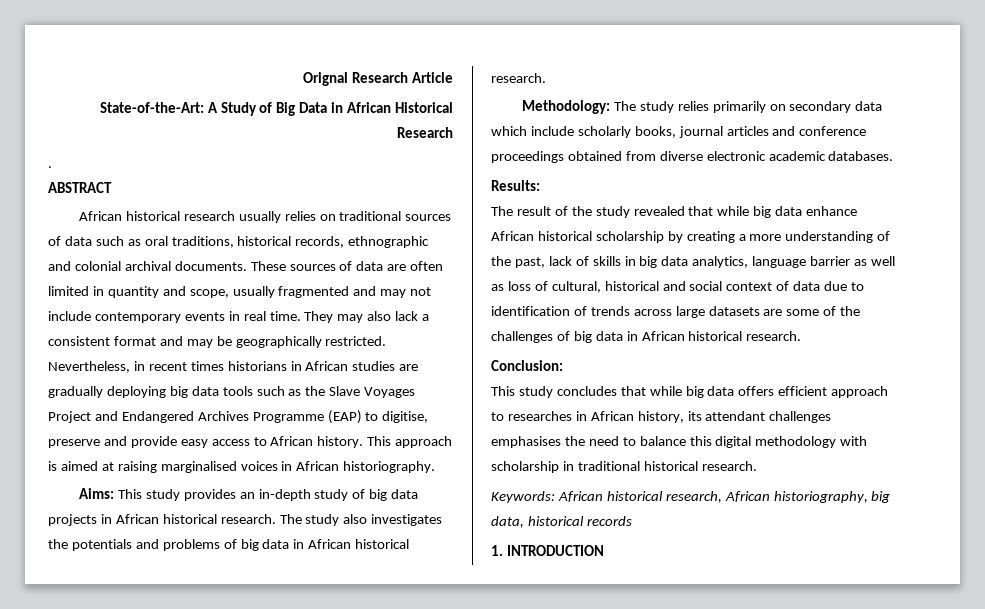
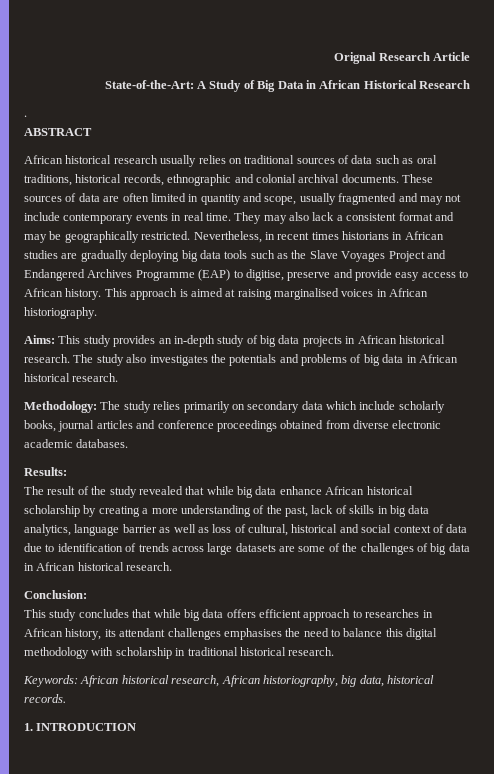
- Keywords: African historical research, African historiography, big data, historical records
+ Keywords: African historical research, African historiography, big data, historical records.

